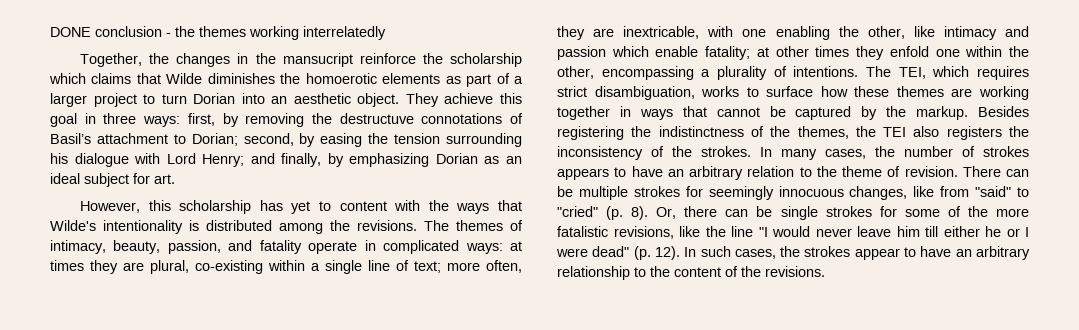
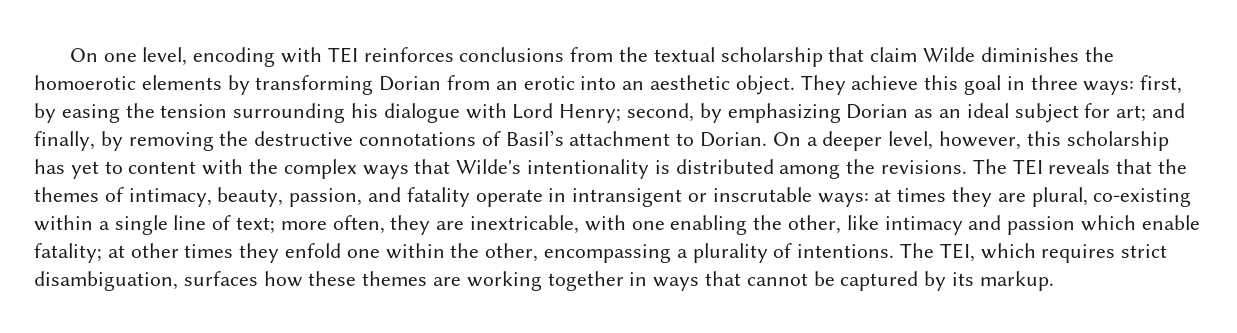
- DONE conclusion - the themes working interrelatedly
- Together, the changes in the mansucript reinforce the scholarship which claims that Wilde diminishes the homoerotic elements as part of a larger project to turn Dorian into an aesthetic object.
+ On one level, encoding with TEI reinforces conclusions from the textual scholarship that claim Wilde diminishes the homoerotic elements by transforming Dorian from an erotic into an aesthetic object.
- They achieve this goal in three ways: first, by removing the destructuve connotations of Basil’s attachment to Dorian; second, by easing the tension surrounding his dialogue with Lord Henry; and finally, by emphasizing Dorian as an ideal subject for art.
- However, this scholarship has yet to content with the ways that Wilde's intentionality is distributed among the revisions.
+ They achieve this goal in three ways: first, by easing the tension surrounding his dialogue with Lord Henry; second, by emphasizing Dorian as an ideal subject for art; and finally, by removing the destructive connotations of Basil’s attachment to Dorian. On a deeper level, however, this scholarship has yet to content with the complex ways that Wilde's intentionality is distributed among the revisions.
- The themes of intimacy, beauty, passion, and fatality operate in complicated ways: at times they are plural, co-existing within a single line of text; more often, they are inextricable, with one enabling the other, like intimacy and passion which enable fatality; at other times they enfold one within the other, encompassing a plurality of intentions.
+ The TEI reveals that the themes of intimacy, beauty, passion, and fatality operate in intransigent or inscrutable ways: at times they are plural, co-existing within a single line of text; more often, they are inextricable, with one enabling the other, like intimacy and passion which enable fatality; at other times they enfold one within the other, encompassing a plurality of intentions.
- The TEI, which requires strict disambiguation, works to surface how these themes are working together in ways that cannot be captured by the markup. Besides registering the indistinctness of the themes, the TEI also registers the inconsistency of the strokes. In many cases, the number of strokes appears to have an arbitrary relation to the theme of revision. There can be multiple strokes for seemingly innocuous changes, like from "said" to "cried" (p. 8). Or, there can be single strokes for some of the more fatalistic revisions, like the line "I would never leave him till either he or I were dead" (p. 12). In such cases, the strokes appear to have an arbitrary relationship to the content of the revisions.
+ The TEI, which requires strict disambiguation, surfaces how these themes are working together in ways that cannot be captured by its markup.

